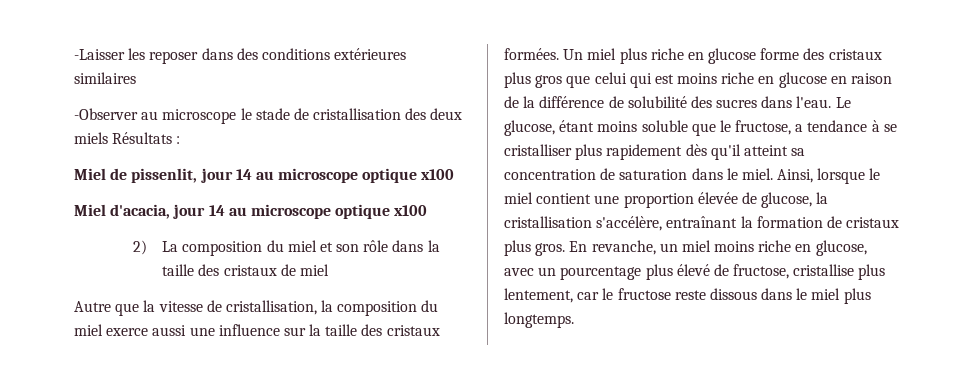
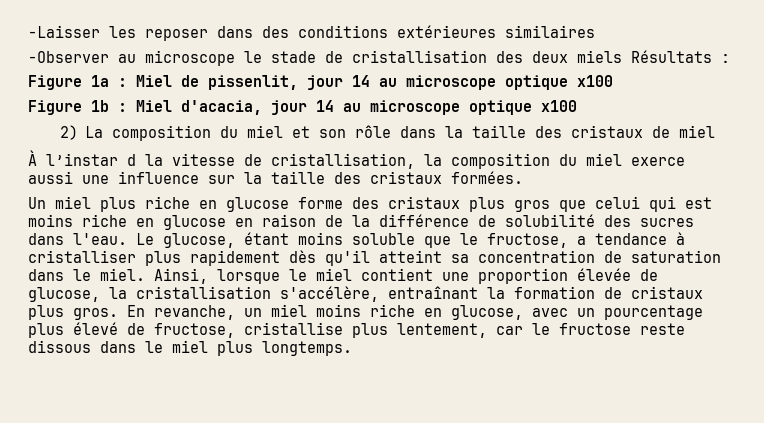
- Miel de pissenlit, jour 14 au microscope optique x100
+ Figure 1a : Miel de pissenlit, jour 14 au microscope optique x100
- Miel d'acacia, jour 14 au microscope optique x100
+ Figure 1b : Miel d'acacia, jour 14 au microscope optique x100
- Autre que la vitesse de cristallisation, la composition du miel exerce aussi une influence sur la taille des cristaux formées. Un miel plus riche en glucose forme des cristaux plus gros que celui qui est moins riche en glucose en raison de la différence de solubilité des sucres dans l'eau.
+ À l’instar d la vitesse de cristallisation, la composition du miel exerce aussi une influence sur la taille des cristaux formées.
+ Un miel plus riche en glucose forme des cristaux plus gros que celui qui est moins riche en glucose en raison de la différence de solubilité des sucres dans l'eau.
- Le glucose, étant moins soluble que le fructose, a tendance à se cristalliser plus rapidement dès qu'il atteint sa concentration de saturation dans le miel.
+ Le glucose, étant moins soluble que le fructose, a tendance à cristalliser plus rapidement dès qu'il atteint sa concentration de saturation dans le miel.

